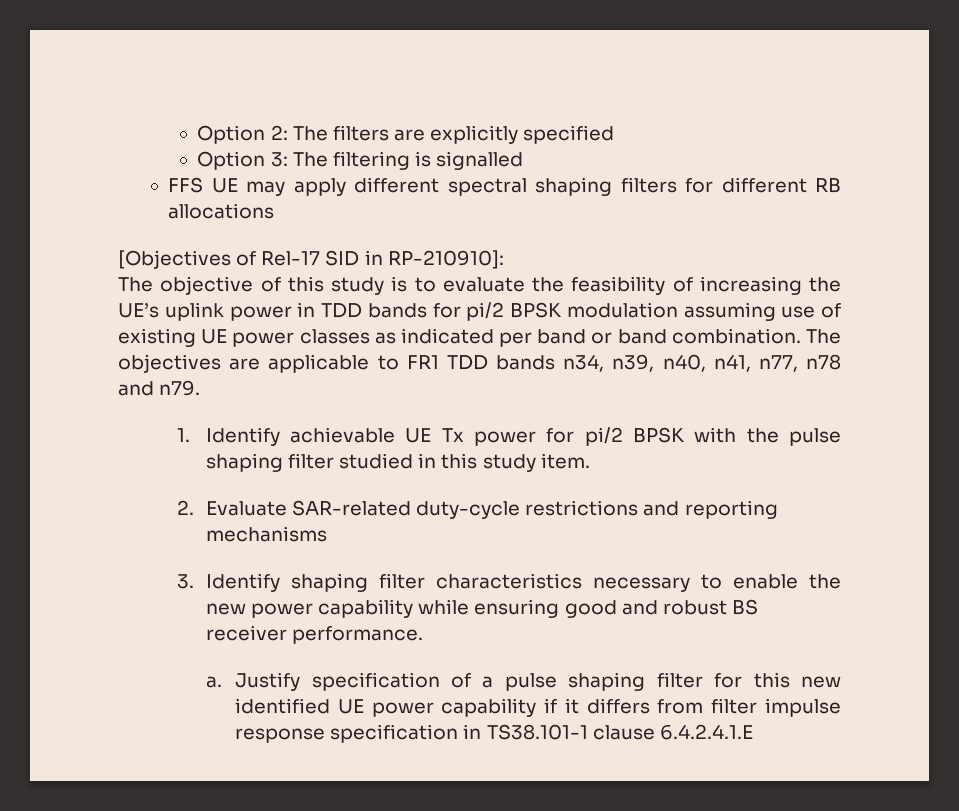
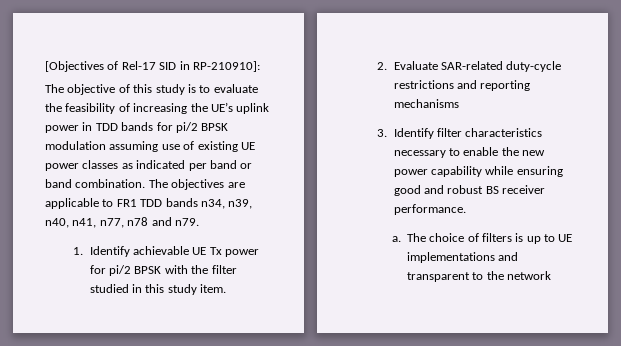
- Option 2: The filters are explicitly specified
- Option 3: The filtering is signalled
- FFS UE may apply different spectral shaping filters for different RB allocations
- 1. Identify achievable UE Tx power for pi/2 BPSK with the pulse shaping filter studied in this study item.
+ 1. Identify achievable UE Tx power for pi/2 BPSK with the filter studied in this study item.
- 3. Identify shaping filter characteristics necessary to enable the new power capability while ensuring good and robust BS receiver performance.
+ 3. Identify filter characteristics necessary to enable the new power capability while ensuring good and robust BS receiver performance.
- Justify specification of a pulse shaping filter for this new identified UE power capability if it differs from filter impulse response specification in TS38.101-1 clause 6.4.2.4.1.E
+ The choice of filters is up to UE implementations and transparent to the network

